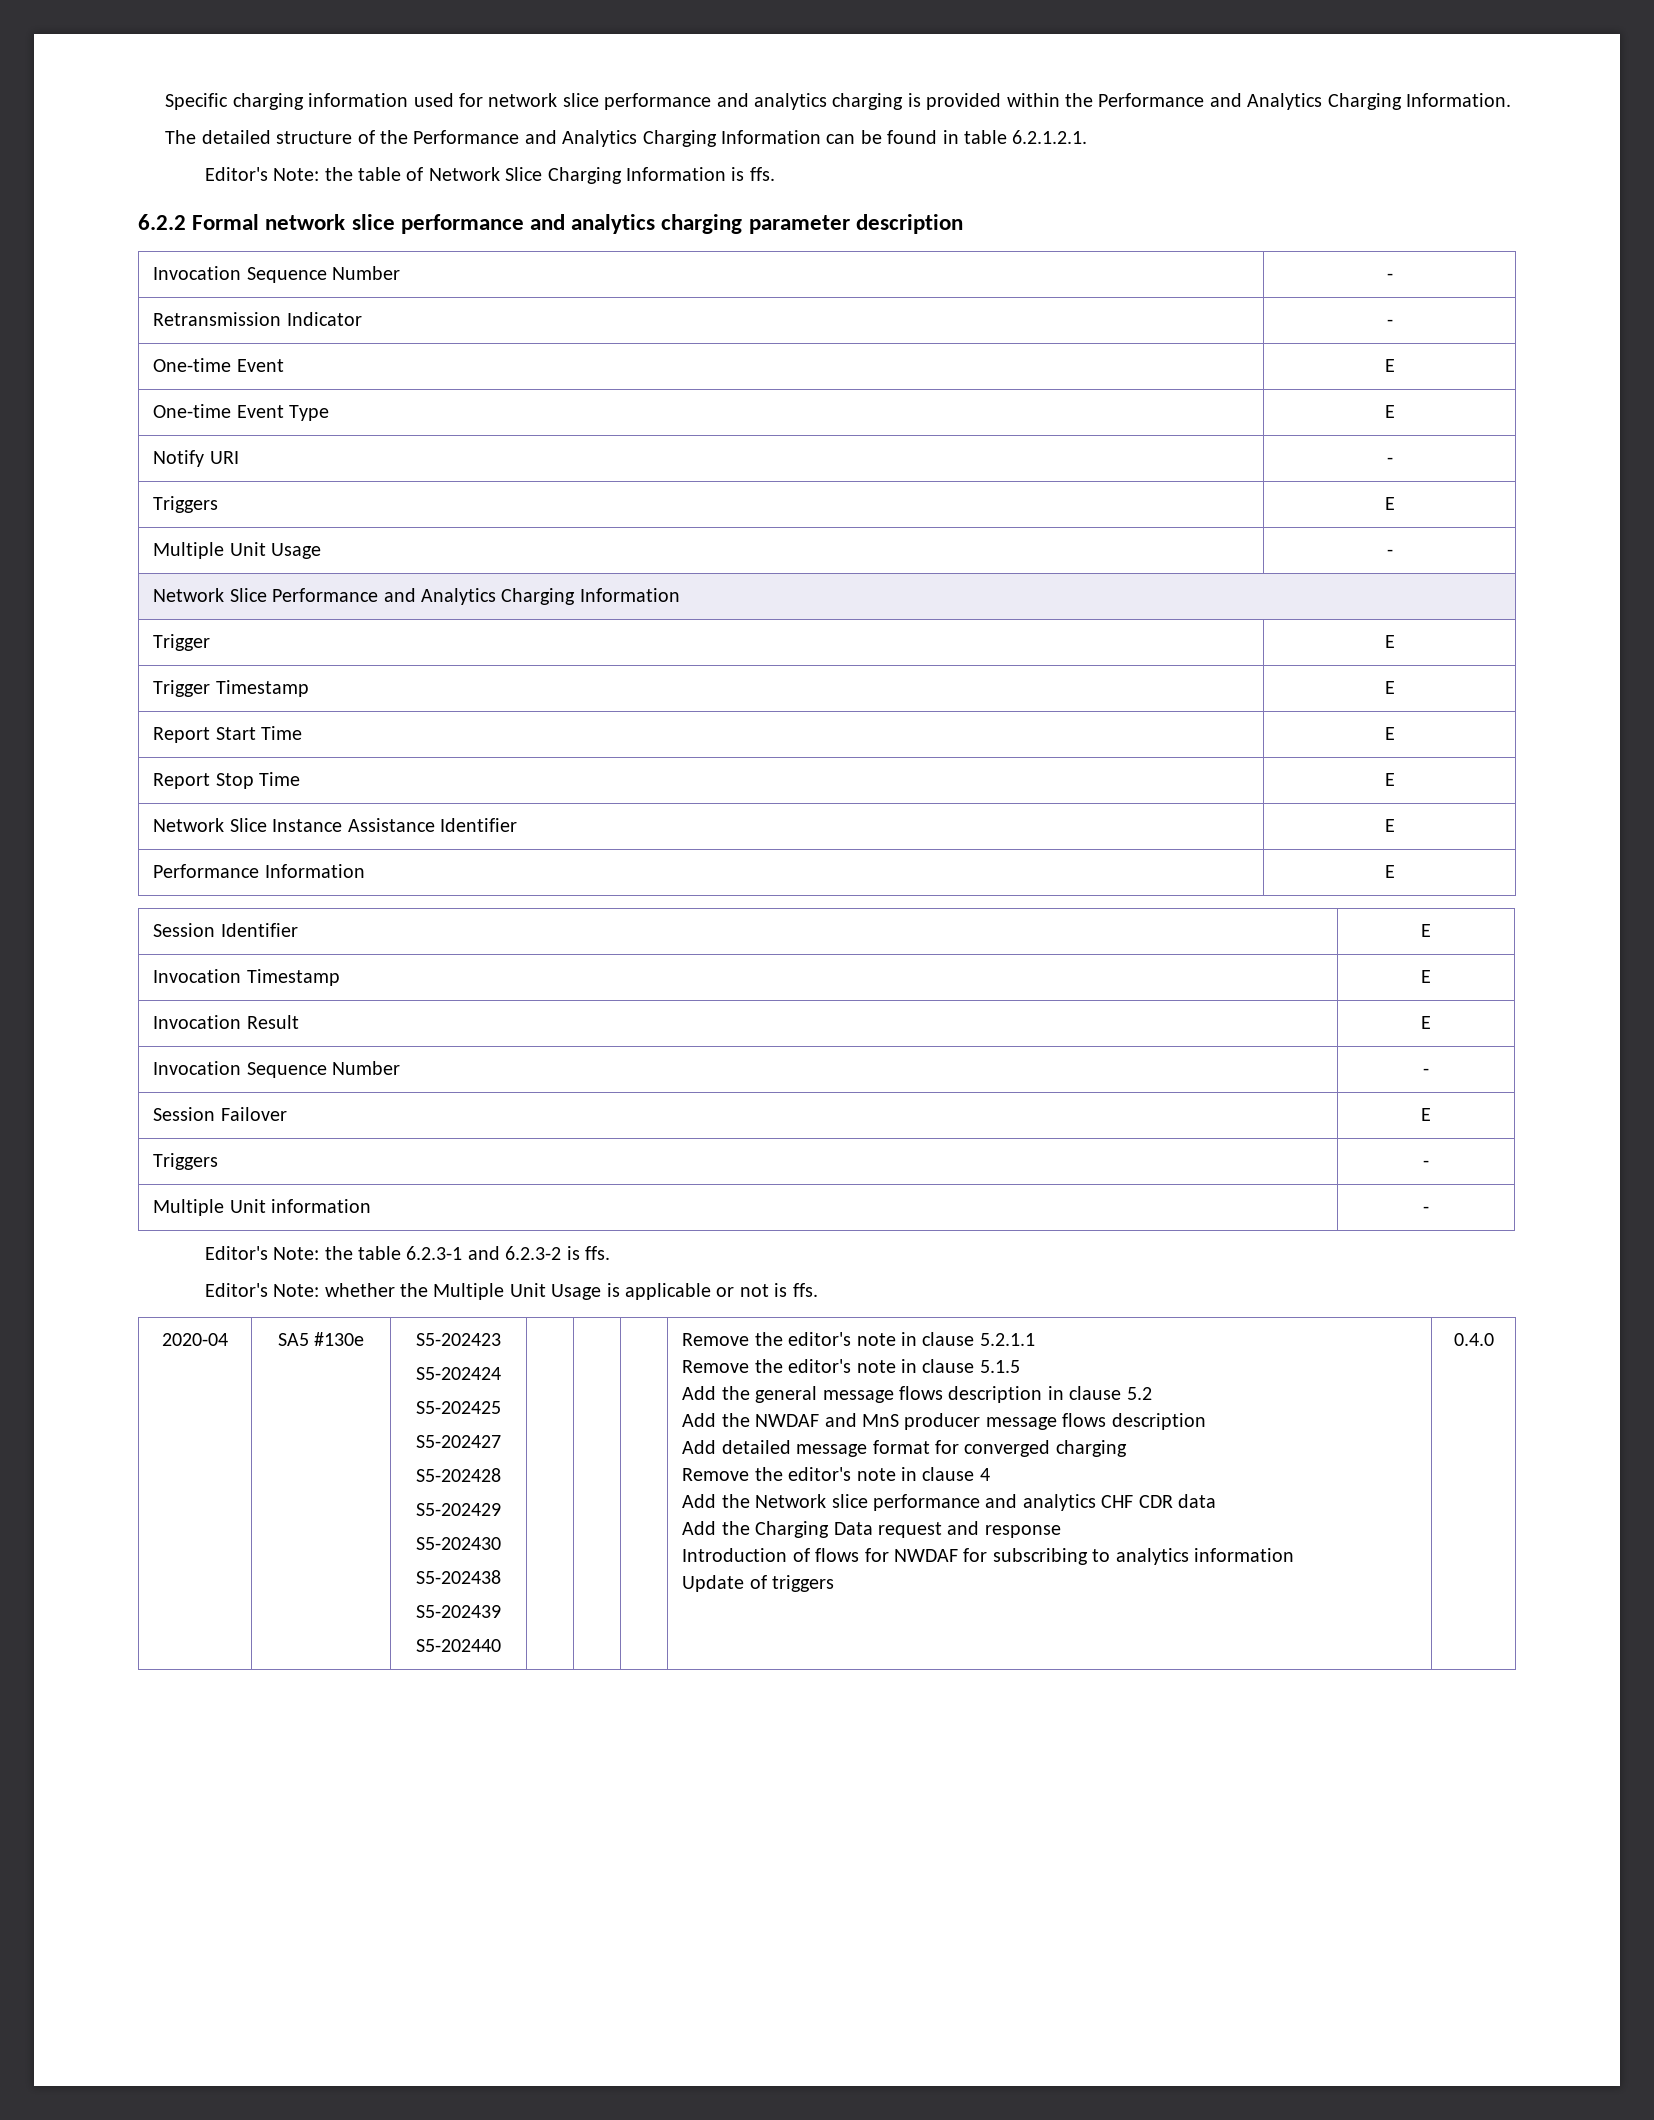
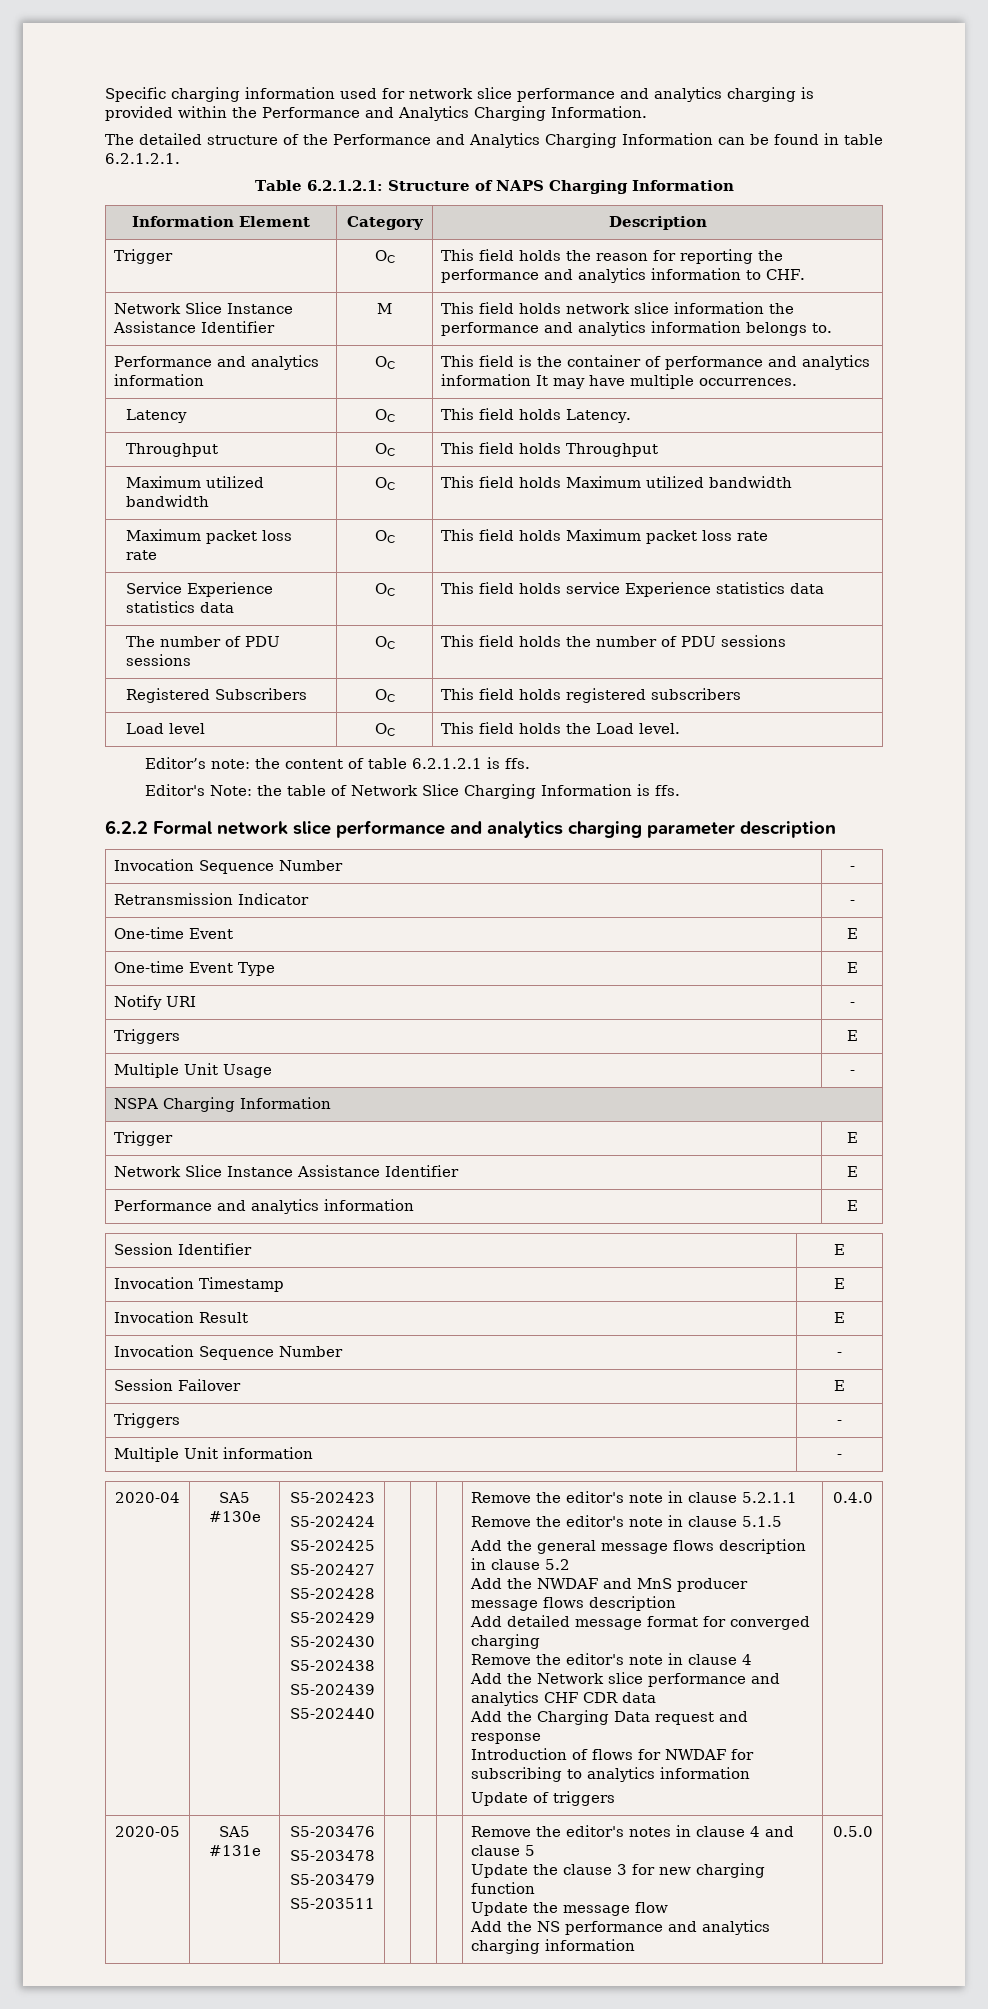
+ Table 6.2.1.2.1: Structure of NAPS Charging Information
+ Information Element | Category | Description
+ Trigger | OC | This field holds the reason for reporting the performance and analytics information to CHF.
+ Network Slice Instance Assistance Identifier | M | This field holds network slice information the performance and analytics information belongs to.
+ Performance and analytics information | OC | This field is the container of performance and analytics information It may have multiple occurrences.
+ Latency | OC | This field holds Latency.
+ Throughput | OC | This field holds Throughput
+ Maximum utilized bandwidth | OC | This field holds Maximum utilized bandwidth
+ Maximum packet loss rate | OC | This field holds Maximum packet loss rate
+ Service Experience statistics data | OC | This field holds service Experience statistics data
+ The number of PDU sessions | OC | This field holds the number of PDU sessions
+ Registered Subscribers | OC | This field holds registered subscribers
+ Load level | OC | This field holds the Load level.
+ Editor’s note: the content of table 6.2.1.2.1 is ffs.
- Network Slice Performance and Analytics Charging Information
+ NSPA Charging Information
- Trigger Timestamp | E
- Report Start Time | E
- Report Stop Time | E
- Performance Information | E
+ Performance and analytics information | E
- Editor's Note: the table 6.2.3-1 and 6.2.3-2 is ffs.
- Editor's Note: whether the Multiple Unit Usage is applicable or not is ffs.
+ 2020-05 | SA5 #131e | S5-203476
+ S5-203478
+ S5-203479
+ S5-203511 | | | | Remove the editor's notes in clause 4 and clause 5
+ Update the clause 3 for new charging function
+ Update the message flow
+ Add the NS performance and analytics charging information | 0.5.0

